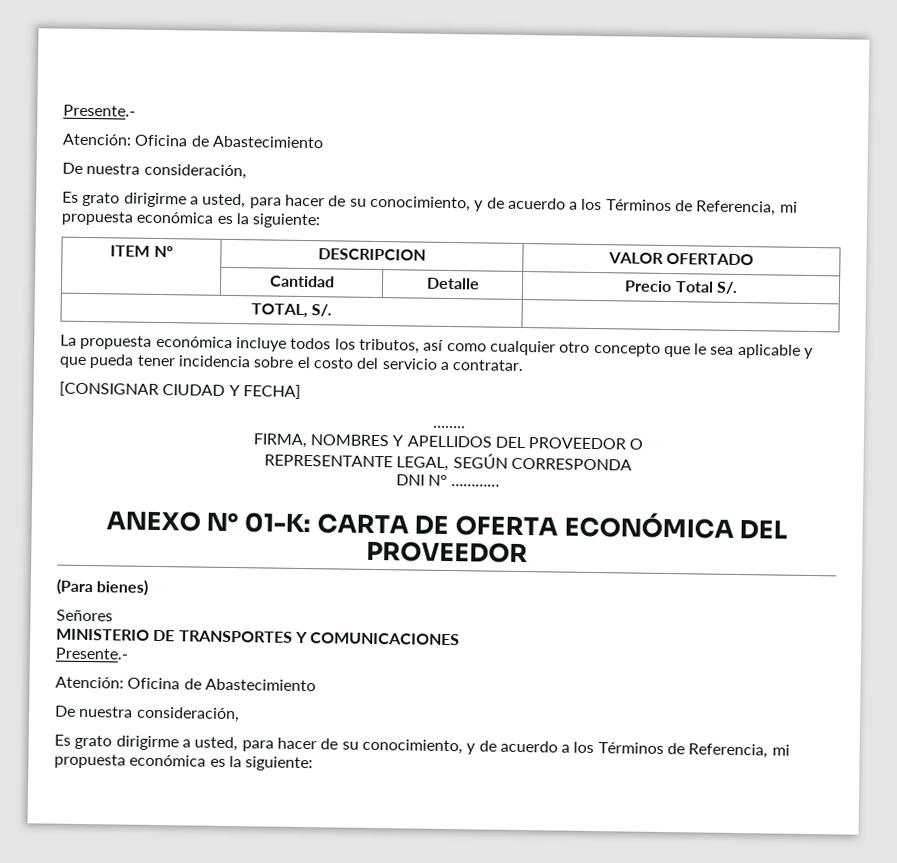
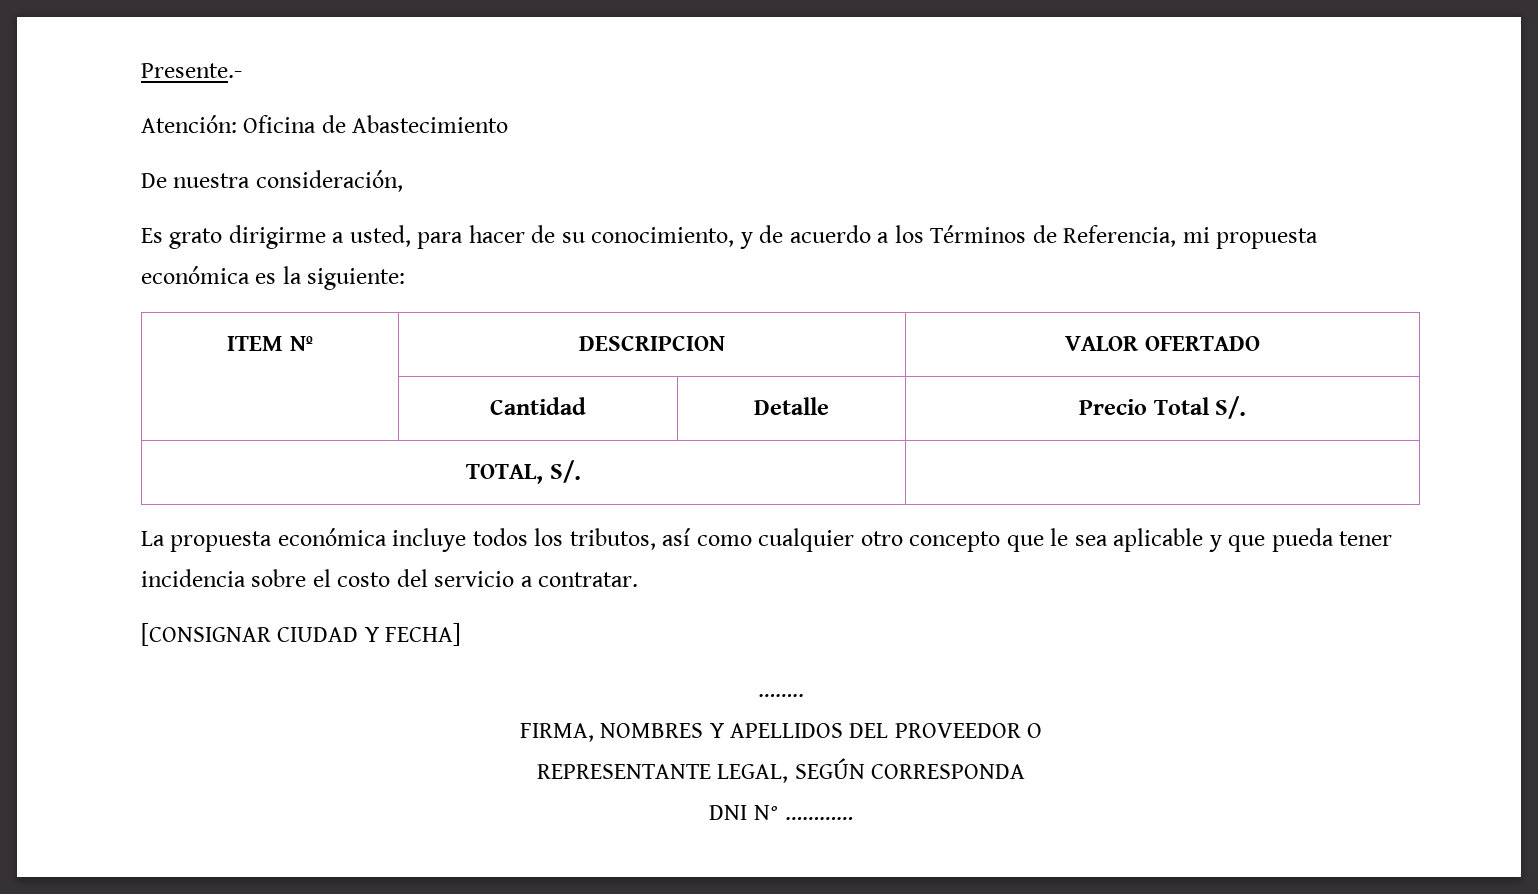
- ANEXO N° 01-K: CARTA DE OFERTA ECONÓMICA DEL PROVEEDOR
- (Para bienes)
- Señores
- MINISTERIO DE TRANSPORTES Y COMUNICACIONES
- Presente.-
- Atención: Oficina de Abastecimiento
- De nuestra consideración,
- Es grato dirigirme a usted, para hacer de su conocimiento, y de acuerdo a los Términos de Referencia, mi propuesta económica es la siguiente:

